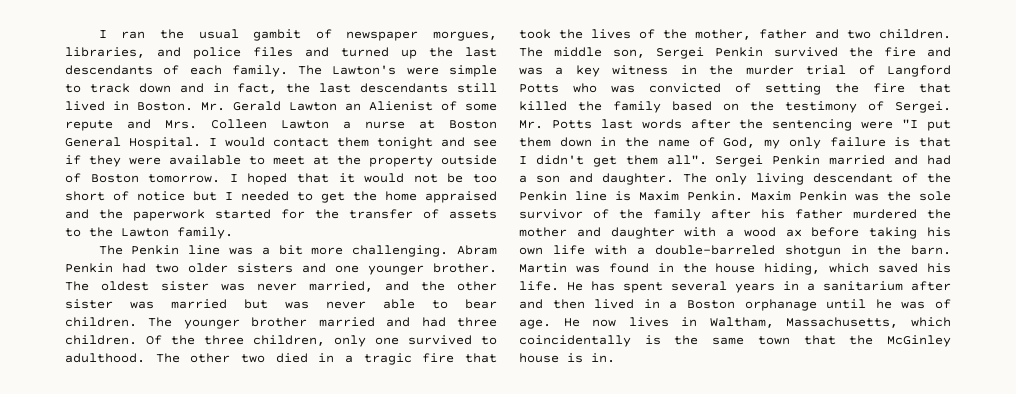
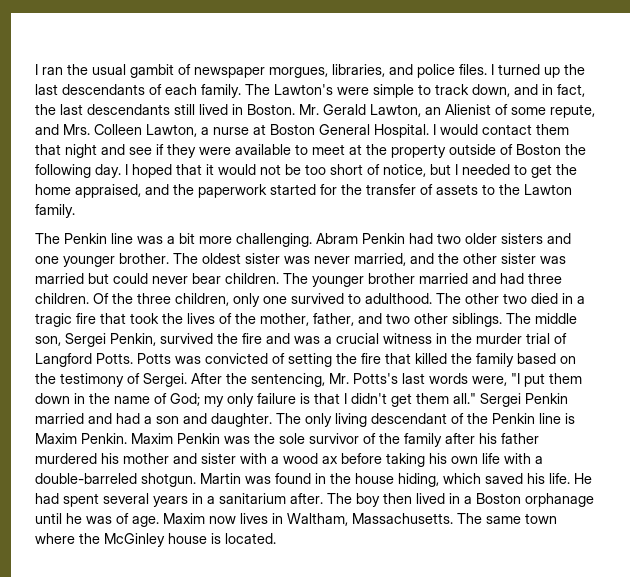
- I ran the usual gambit of newspaper morgues, libraries, and police files and turned up the last descendants of each family.
+ I ran the usual gambit of newspaper morgues, libraries, and police files. I turned up the last descendants of each family.
- The Lawton's were simple to track down and in fact, the last descendants still lived in Boston.
+ The Lawton's were simple to track down, and in fact, the last descendants still lived in Boston.
- Mr. Gerald Lawton an Alienist of some repute and Mrs. Colleen Lawton a nurse at Boston General Hospital.
+ Mr. Gerald Lawton, an Alienist of some repute, and Mrs. Colleen Lawton, a nurse at Boston General Hospital.
- I would contact them tonight and see if they were available to meet at the property outside of Boston tomorrow.
+ I would contact them that night and see if they were available to meet at the property outside of Boston the following day.
- I hoped that it would not be too short of notice but I needed to get the home appraised and the paperwork started for the transfer of assets to the Lawton family.
+ I hoped that it would not be too short of notice, but I needed to get the home appraised, and the paperwork started for the transfer of assets to the Lawton family.
- The oldest sister was never married, and the other sister was married but was never able to bear children.
+ The oldest sister was never married, and the other sister was married but could never bear children.
- The other two died in a tragic fire that took the lives of the mother, father and two children.
+ The other two died in a tragic fire that took the lives of the mother, father, and two other siblings.
- The middle son, Sergei Penkin survived the fire and was a key witness in the murder trial of Langford Potts who was convicted of setting the fire that killed the family based on the testimony of Sergei.
+ The middle son, Sergei Penkin, survived the fire and was a crucial witness in the murder trial of Langford Potts. Potts was convicted of setting the fire that killed the family based on the testimony of Sergei.
- Mr. Potts last words after the sentencing were "I put them down in the name of God, my only failure is that I didn't get them all".
+ After the sentencing, Mr. Potts's last words were, "I put them down in the name of God; my only failure is that I didn't get them all."
- Maxim Penkin was the sole survivor of the family after his father murdered the mother and daughter with a wood ax before taking his own life with a double-barreled shotgun in the barn.
+ Maxim Penkin was the sole survivor of the family after his father murdered his mother and sister with a wood ax before taking his own life with a double-barreled shotgun.
- He has spent several years in a sanitarium after and then lived in a Boston orphanage until he was of age.
+ He had spent several years in a sanitarium after. The boy then lived in a Boston orphanage until he was of age.
- He now lives in Waltham, Massachusetts, which coincidentally is the same town that the McGinley house is in.
+ Maxim now lives in Waltham, Massachusetts. The same town where the McGinley house is located.

